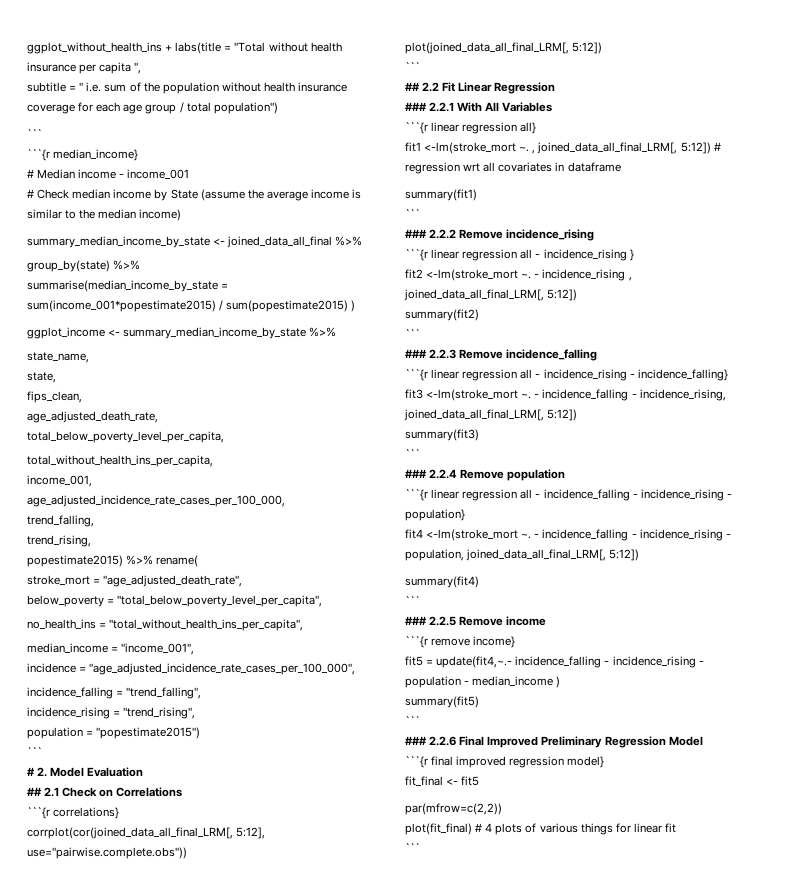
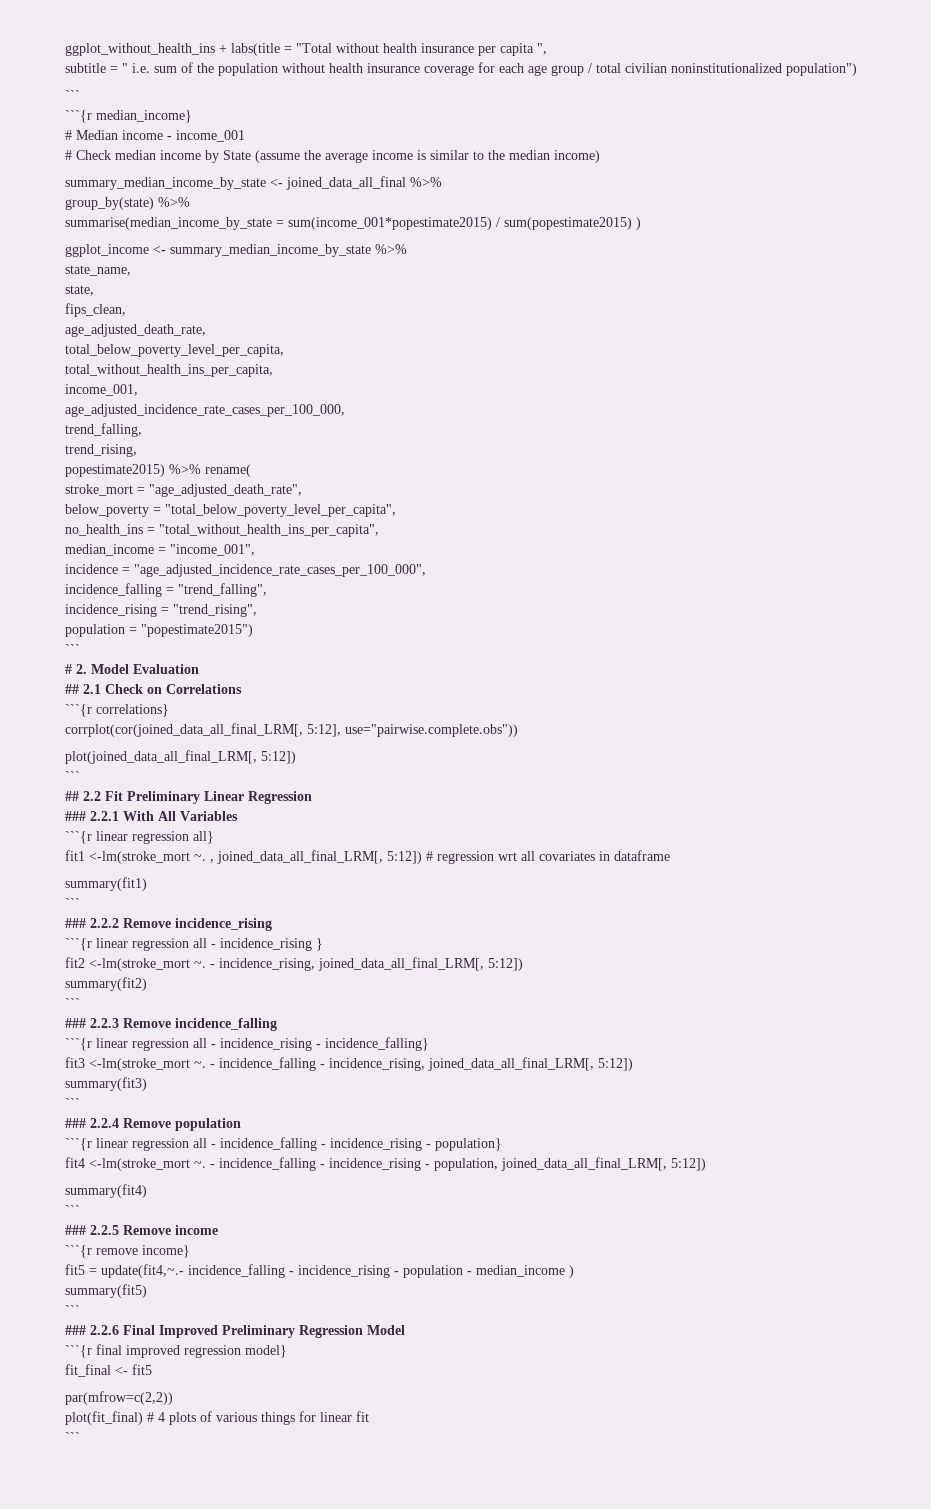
- subtitle = " i.e. sum of the population without health insurance coverage for each age group / total population")
+ subtitle = " i.e. sum of the population without health insurance coverage for each age group / total civilian noninstitutionalized population")
- ## 2.2 Fit Linear Regression
+ ## 2.2 Fit Preliminary Linear Regression
- fit2 <-lm(stroke_mort ~. - incidence_rising , joined_data_all_final_LRM[, 5:12])
+ fit2 <-lm(stroke_mort ~. - incidence_rising, joined_data_all_final_LRM[, 5:12])

